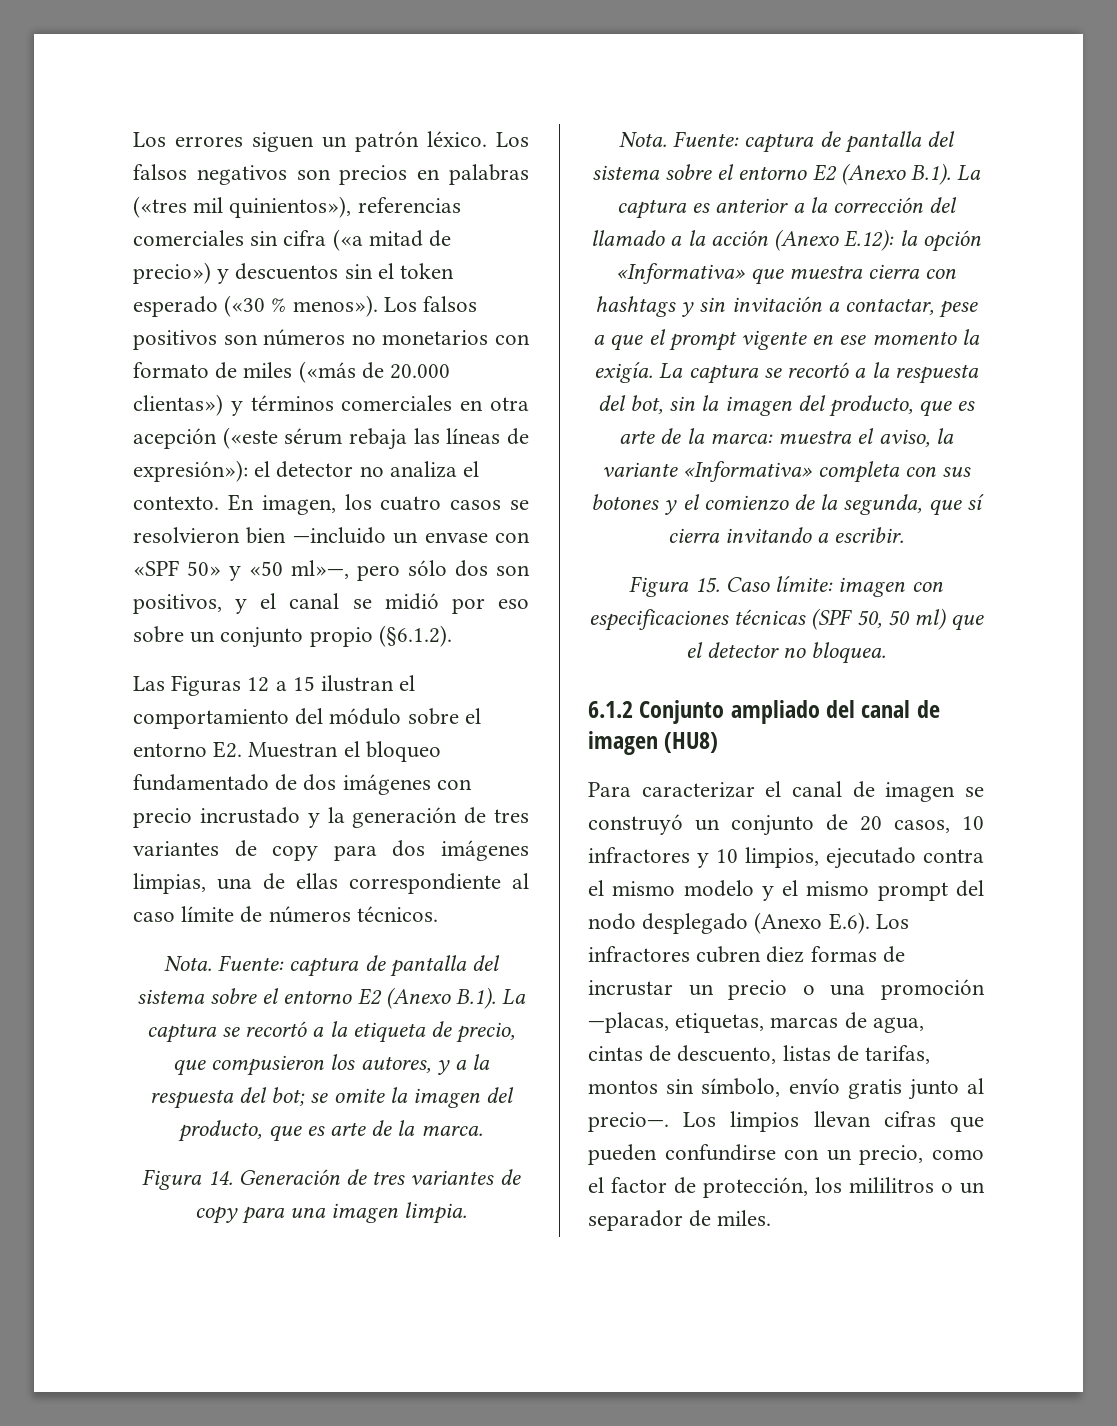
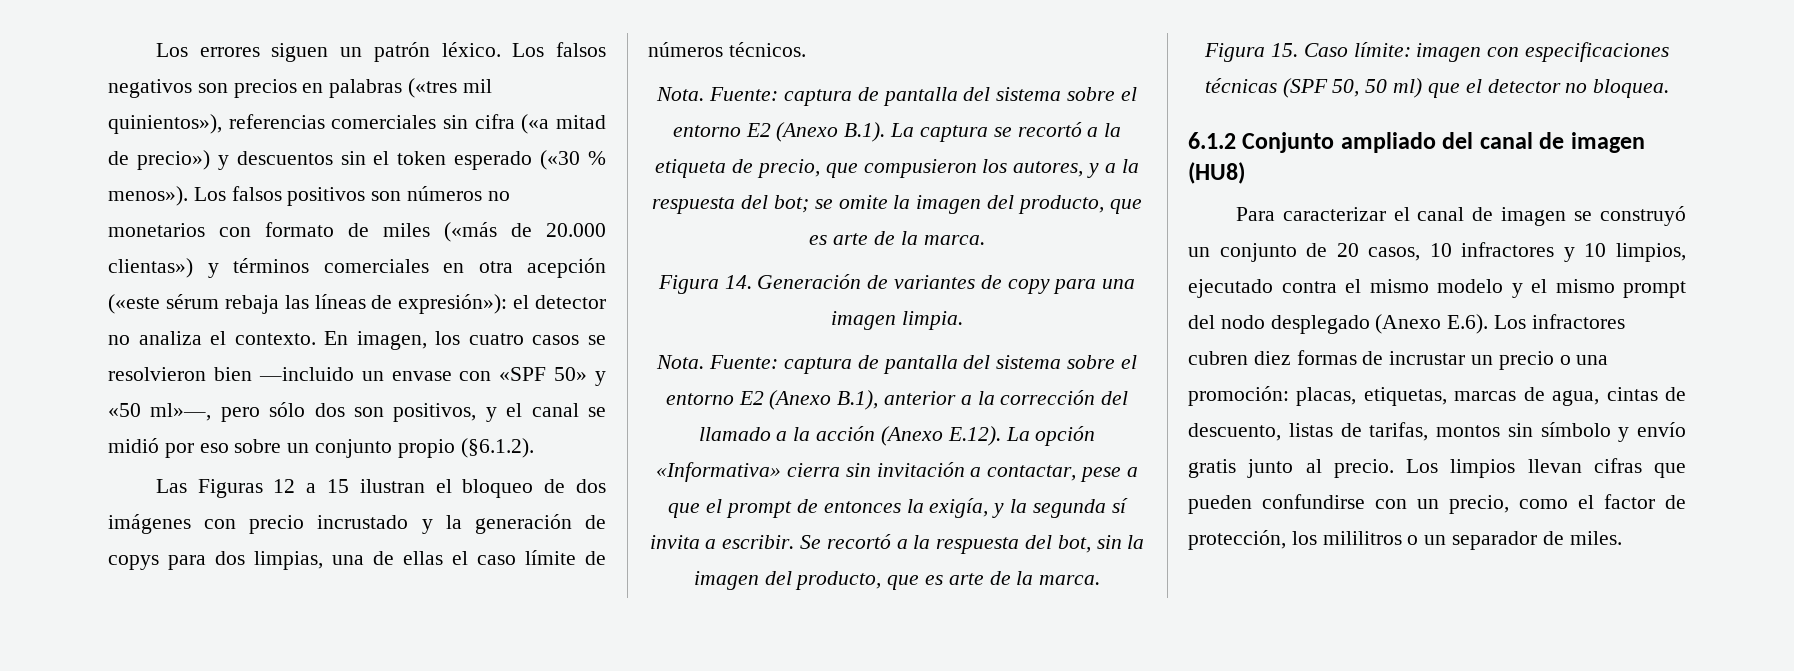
- Las Figuras 12 a 15 ilustran el comportamiento del módulo sobre el entorno E2. Muestran el bloqueo fundamentado de dos imágenes con precio incrustado y la generación de tres variantes de copy para dos imágenes limpias, una de ellas correspondiente al caso límite de números técnicos.
+ Las Figuras 12 a 15 ilustran el bloqueo de dos imágenes con precio incrustado y la generación de copys para dos limpias, una de ellas el caso límite de números técnicos.
- Figura 14. Generación de tres variantes de copy para una imagen limpia.
+ Figura 14. Generación de variantes de copy para una imagen limpia.
- Fuente: captura de pantalla del sistema sobre el entorno E2 (Anexo B.1). La captura es anterior a la corrección del llamado a la acción (Anexo E.12): la opción «Informativa» que muestra cierra con hashtags y sin invitación a contactar, pese a que el prompt vigente en ese momento la exigía. La captura se recortó a la respuesta del bot, sin la imagen del producto, que es arte de la marca: muestra el aviso, la variante «Informativa» completa con sus botones y el comienzo de la segunda, que sí cierra invitando a escribir.
+ Fuente: captura de pantalla del sistema sobre el entorno E2 (Anexo B.1), anterior a la corrección del llamado a la acción (Anexo E.12). La opción «Informativa» cierra sin invitación a contactar, pese a que el prompt de entonces la exigía, y la segunda sí invita a escribir. Se recortó a la respuesta del bot, sin la imagen del producto, que es arte de la marca.
- Para caracterizar el canal de imagen se construyó un conjunto de 20 casos, 10 infractores y 10 limpios, ejecutado contra el mismo modelo y el mismo prompt del nodo desplegado (Anexo E.6). Los infractores cubren diez formas de incrustar un precio o una promoción —placas, etiquetas, marcas de agua, cintas de descuento, listas de tarifas, montos sin símbolo, envío gratis junto al precio—.
+ Para caracterizar el canal de imagen se construyó un conjunto de 20 casos, 10 infractores y 10 limpios, ejecutado contra el mismo modelo y el mismo prompt del nodo desplegado (Anexo E.6). Los infractores cubren diez formas de incrustar un precio o una promoción: placas, etiquetas, marcas de agua, cintas de descuento, listas de tarifas, montos sin símbolo y envío gratis junto al precio.

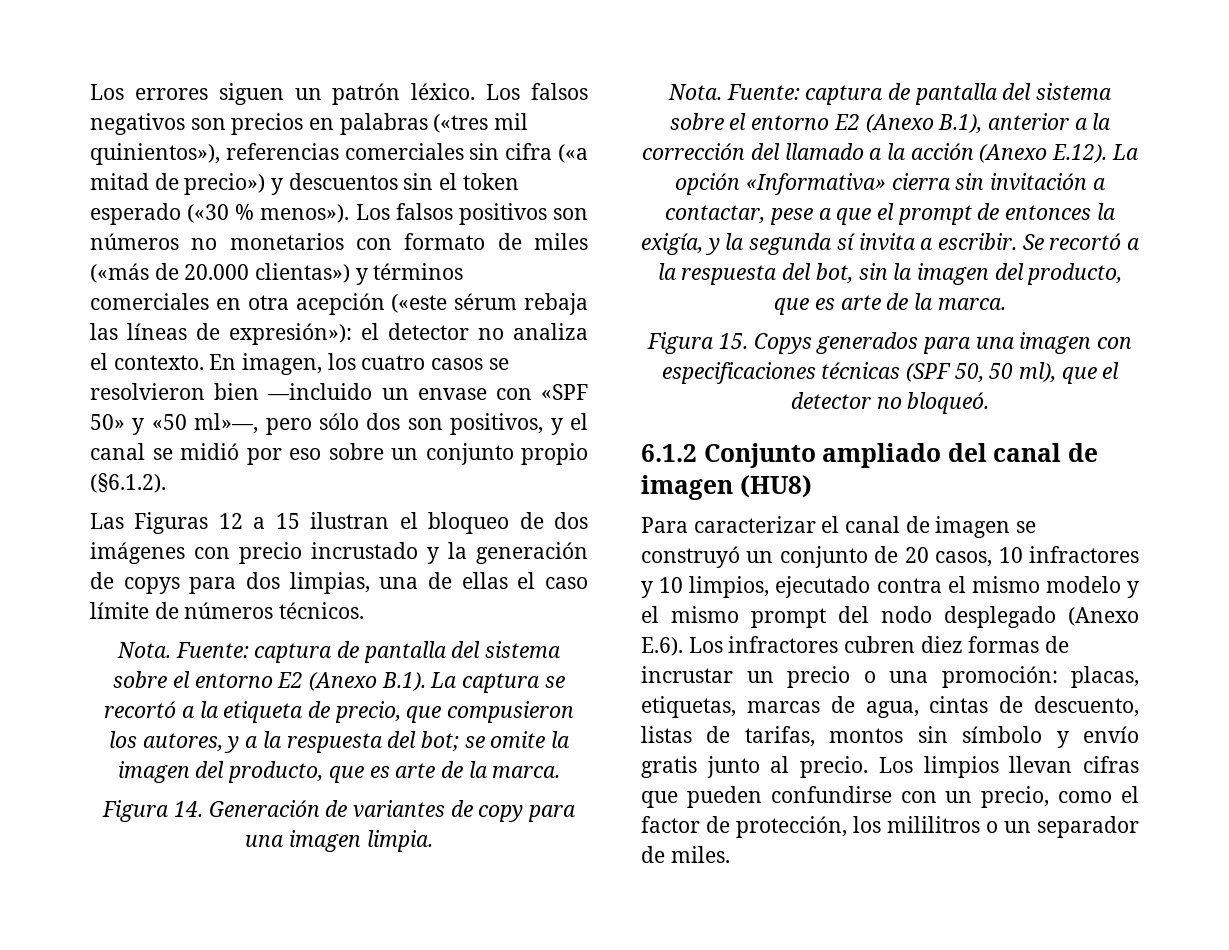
- Figura 15. Caso límite: imagen con especificaciones técnicas (SPF 50, 50 ml) que el detector no bloquea.
+ Figura 15. Copys generados para una imagen con especificaciones técnicas (SPF 50, 50 ml), que el detector no bloqueó.

